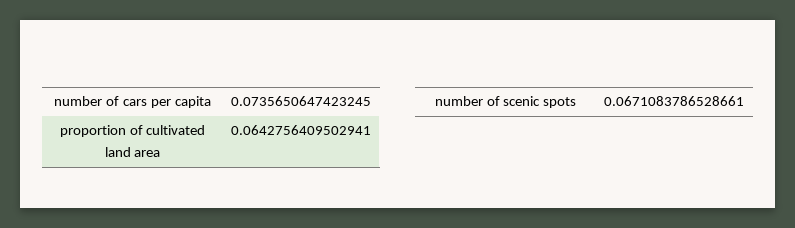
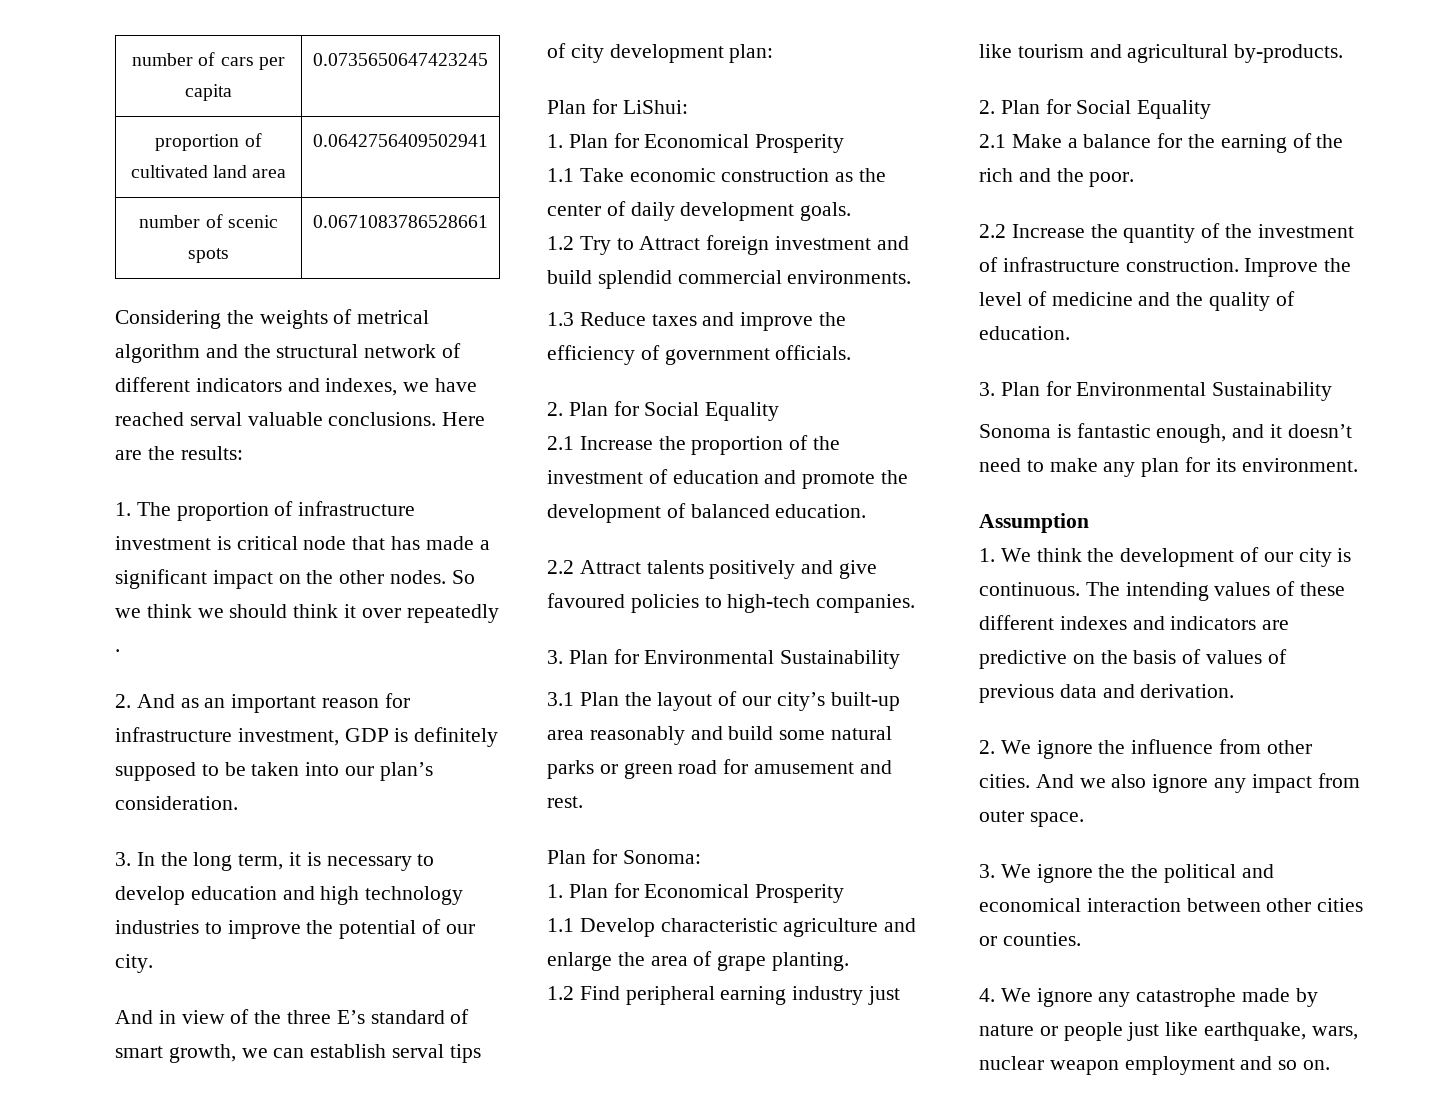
+ Considering the weights of metrical algorithm and the structural network of different indicators and indexes, we have reached serval valuable conclusions. Here are the results:
+ 1. The proportion of infrastructure investment is critical node that has made a significant impact on the other nodes. So we think we should think it over repeatedly .
+ 2. And as an important reason for infrastructure investment, GDP is definitely supposed to be taken into our plan’s consideration.
+ 3. In the long term, it is necessary to develop education and high technology industries to improve the potential of our city.
+ And in view of the three E’s standard of smart growth, we can establish serval tips of city development plan:
+ Plan for LiShui:
+ 1. Plan for Economical Prosperity
+ 1.1 Take economic construction as the center of daily development goals.
+ 1.2 Try to Attract foreign investment and build splendid commercial environments.
+ 1.3 Reduce taxes and improve the efficiency of government officials.
+ 2. Plan for Social Equality
+ 2.1 Increase the proportion of the investment of education and promote the development of balanced education.
+ 2.2 Attract talents positively and give favoured policies to high-tech companies.
+ 3. Plan for Environmental Sustainability
+ 3.1 Plan the layout of our city’s built-up area reasonably and build some natural parks or green road for amusement and rest.
+ Plan for Sonoma:
+ 1. Plan for Economical Prosperity
+ 1.1 Develop characteristic agriculture and enlarge the area of grape planting.
+ 1.2 Find peripheral earning industry just like tourism and agricultural by-products.
+ 2. Plan for Social Equality
+ 2.1 Make a balance for the earning of the rich and the poor.
+ 2.2 Increase the quantity of the investment of infrastructure construction. Improve the level of medicine and the quality of education.
+ 3. Plan for Environmental Sustainability
+ Sonoma is fantastic enough, and it doesn’t need to make any plan for its environment.
+ Assumption
+ 1. We think the development of our city is continuous. The intending values of these different indexes and indicators are predictive on the basis of values of previous data and derivation.
+ 2. We ignore the influence from other cities. And we also ignore any impact from outer space.
+ 3. We ignore the the political and economical interaction between other cities or counties.
+ 4. We ignore any catastrophe made by nature or people just like earthquake, wars, nuclear weapon employment and so on.

